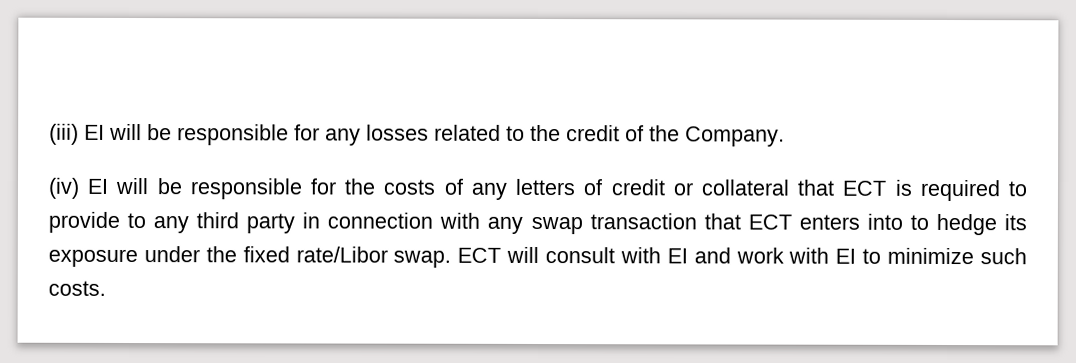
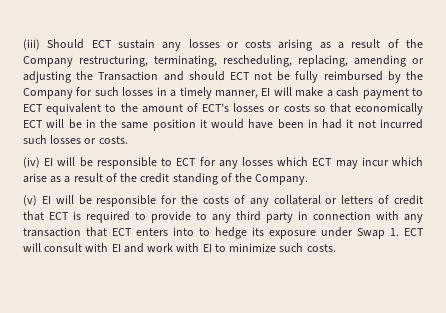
- (iii) EI will be responsible for any losses related to the credit of the Company.
+ (iii) Should ECT sustain any losses or costs arising as a result of the Company restructuring, terminating, rescheduling, replacing, amending or adjusting the Transaction and should ECT not be fully reimbursed by the Company for such losses in a timely manner, EI will make a cash payment to ECT equivalent to the amount of ECT’s losses or costs so that economically ECT will be in the same position it would have been in had it not incurred such losses or costs.
+ (iv) EI will be responsible to ECT for any losses which ECT may incur which arise as a result of the credit standing of the Company.
- (iv) EI will be responsible for the costs of any letters of credit or collateral that ECT is required to provide to any third party in connection with any swap transaction that ECT enters into to hedge its exposure under the fixed rate/Libor swap. ECT will consult with EI and work with EI to minimize such costs.
+ (v) EI will be responsible for the costs of any collateral or letters of credit that ECT is required to provide to any third party in connection with any transaction that ECT enters into to hedge its exposure under Swap 1. ECT will consult with EI and work with EI to minimize such costs.

